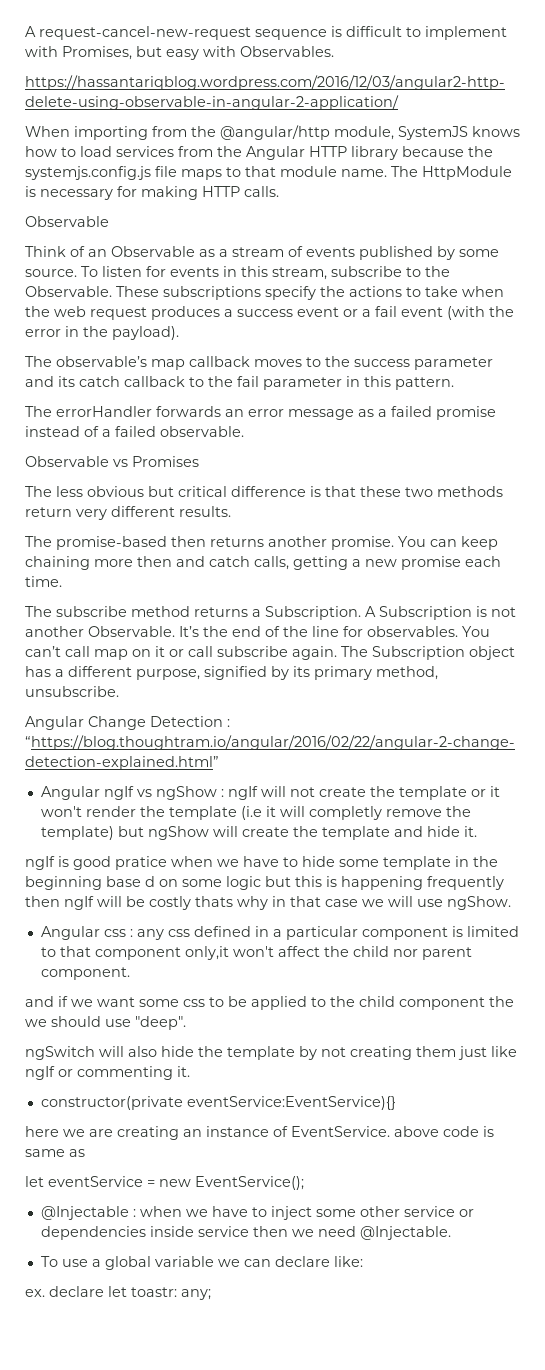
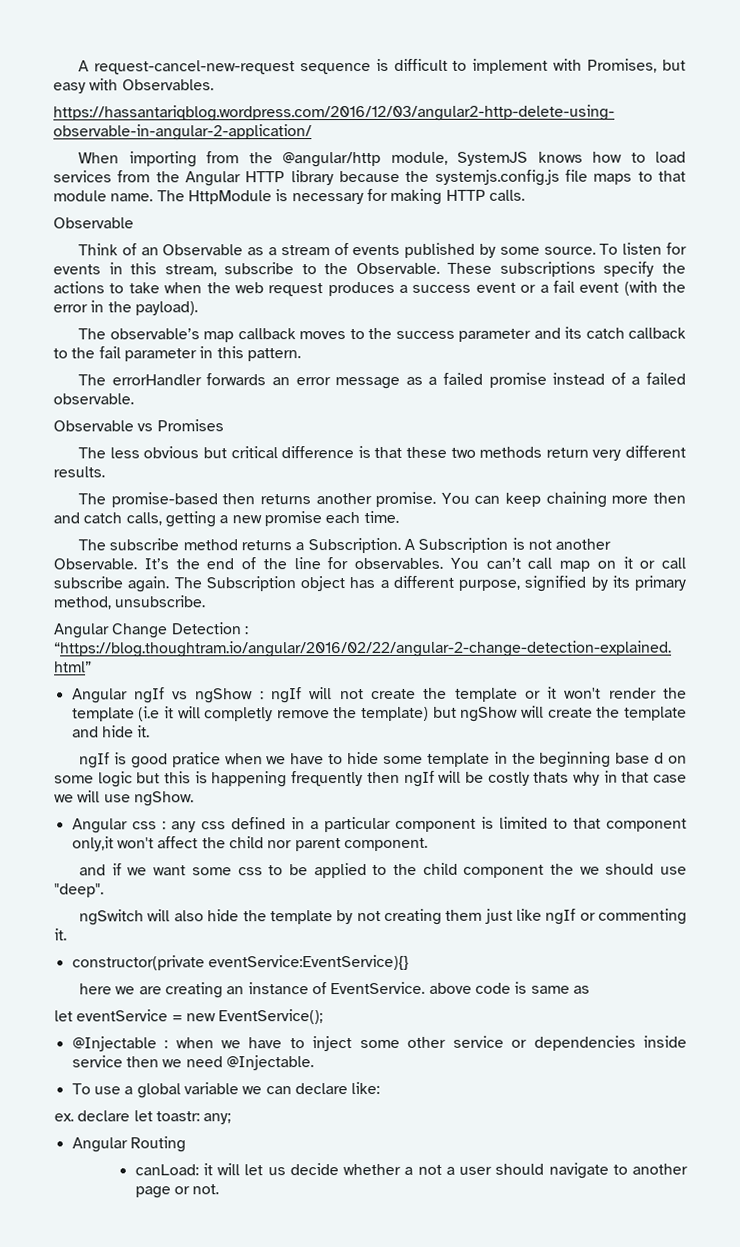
+ Angular Routing
+ canLoad: it will let us decide whether a not a user should navigate to another page or not.

